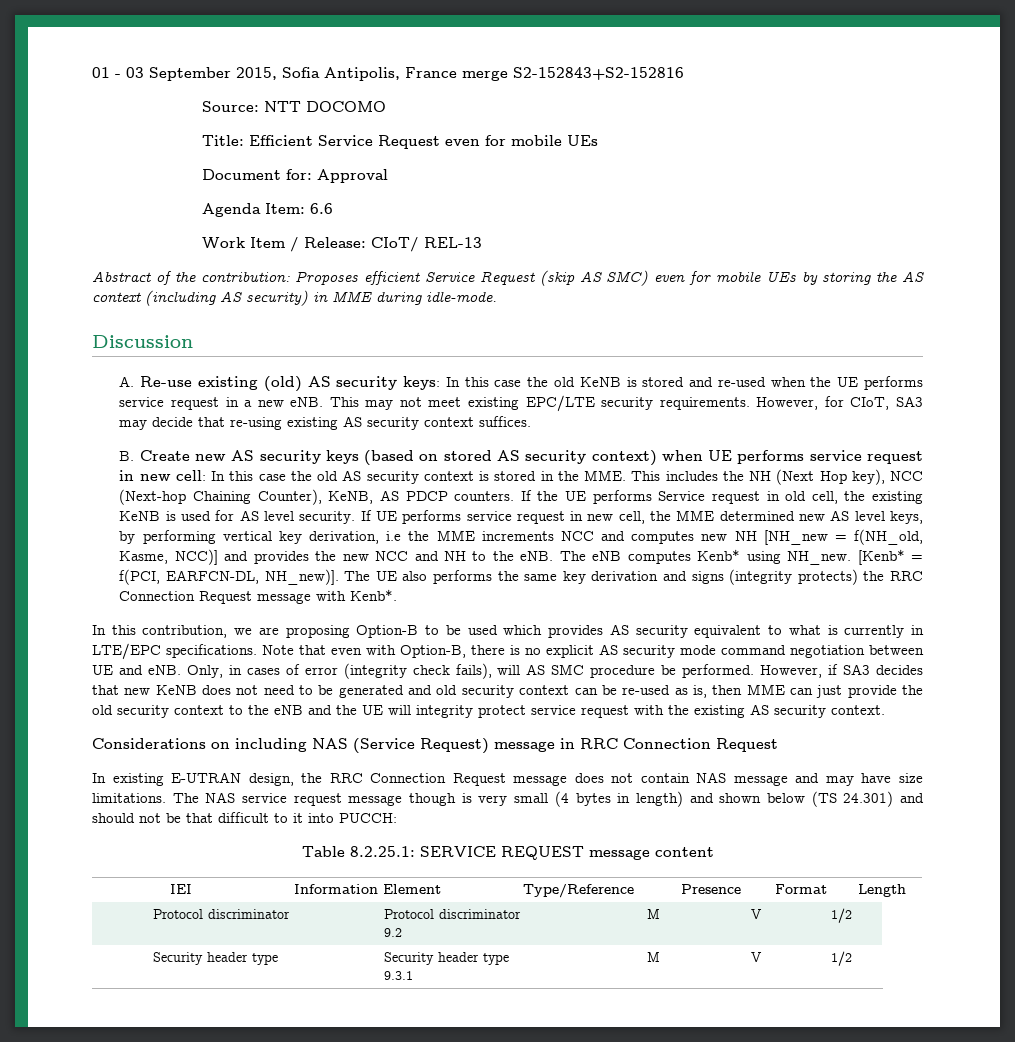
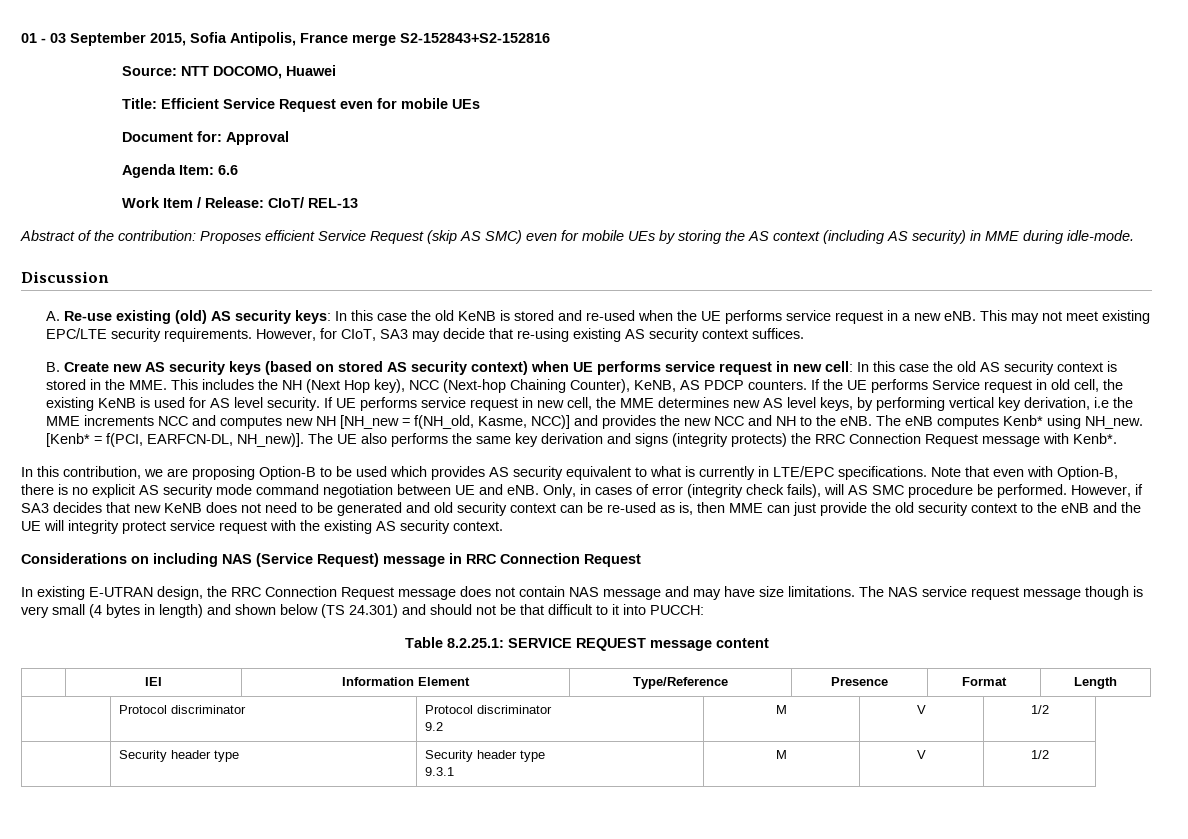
- Source: NTT DOCOMO
+ Source: NTT DOCOMO, Huawei
- If UE performs service request in new cell, the MME determined new AS level keys, by performing vertical key derivation, i.e the MME increments NCC and computes new NH [NH_new = f(NH_old, Kasme, NCC)] and provides the new NCC and NH to the eNB.
+ If UE performs service request in new cell, the MME determines new AS level keys, by performing vertical key derivation, i.e the MME increments NCC and computes new NH [NH_new = f(NH_old, Kasme, NCC)] and provides the new NCC and NH to the eNB.

